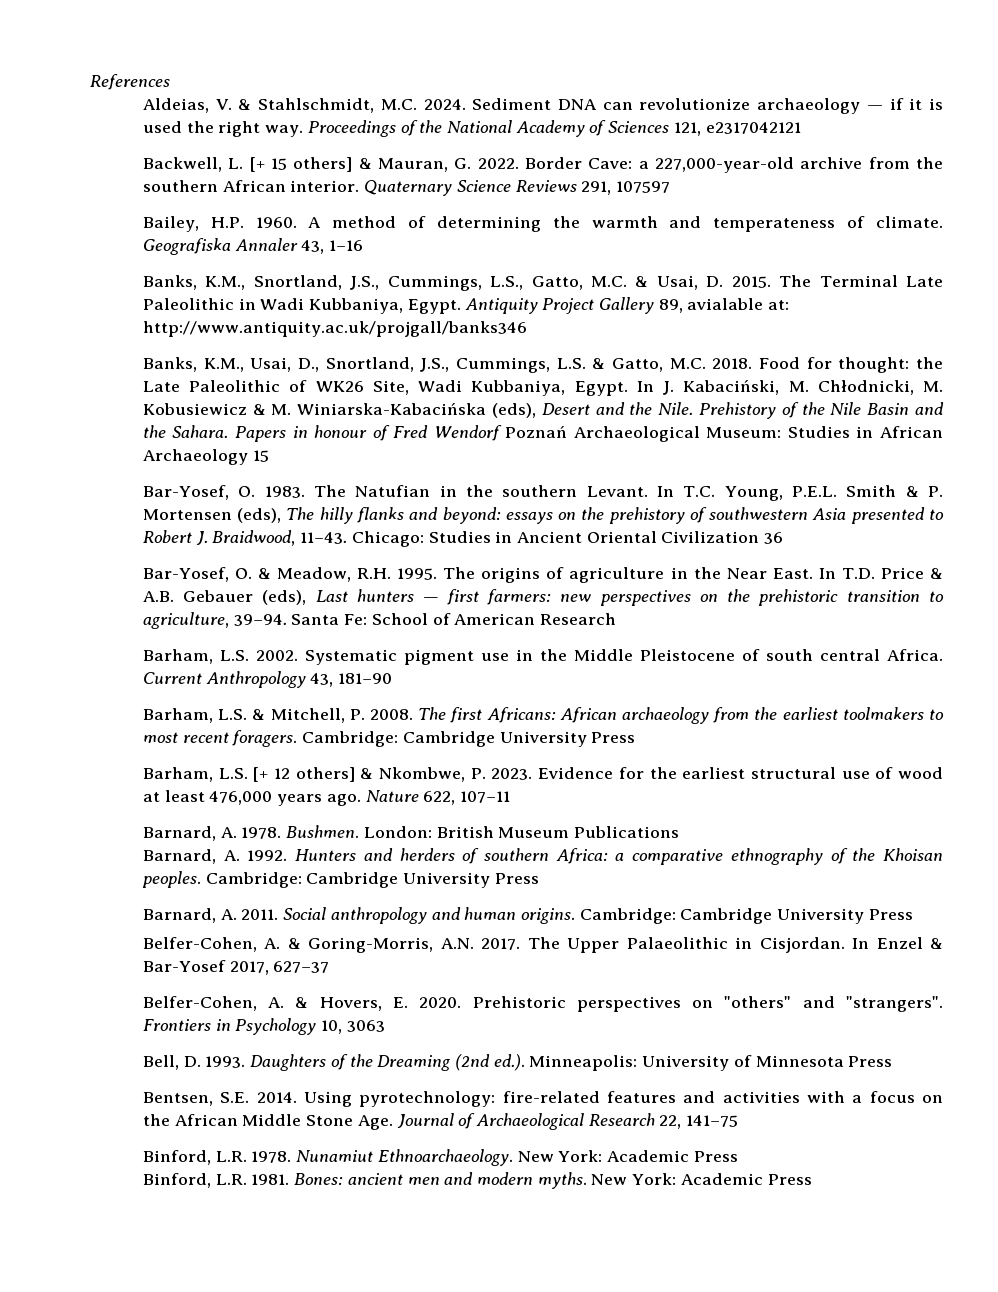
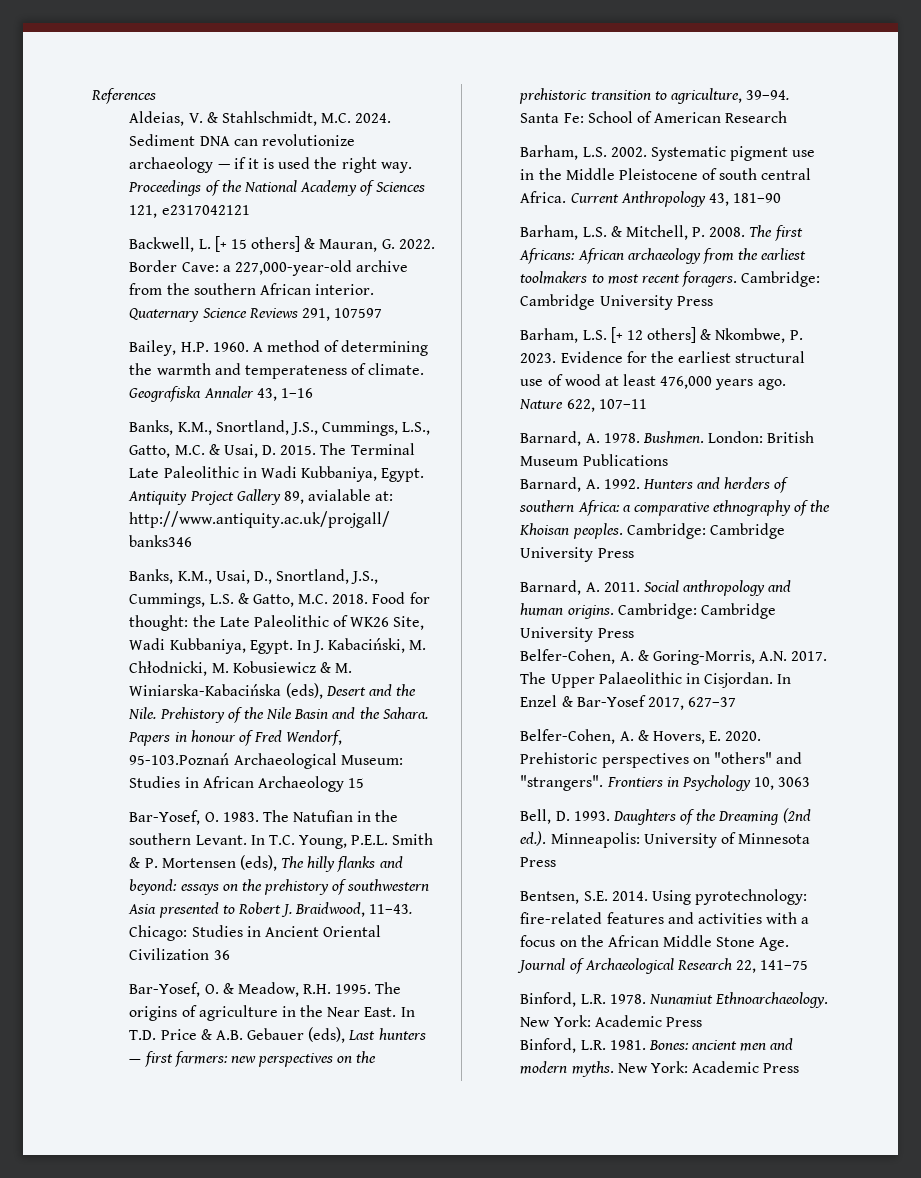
- Papers in honour of Fred Wendorf Poznań Archaeological Museum: Studies in African Archaeology 15
+ Papers in honour of Fred Wendorf, 95-103.Poznań Archaeological Museum: Studies in African Archaeology 15

